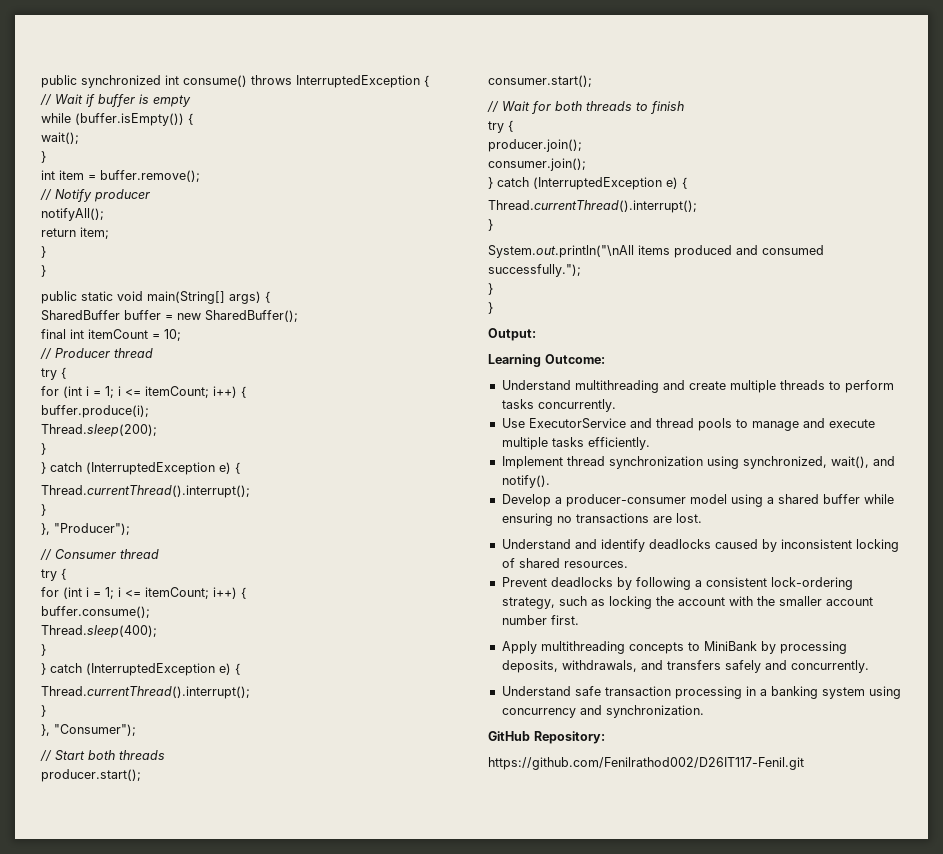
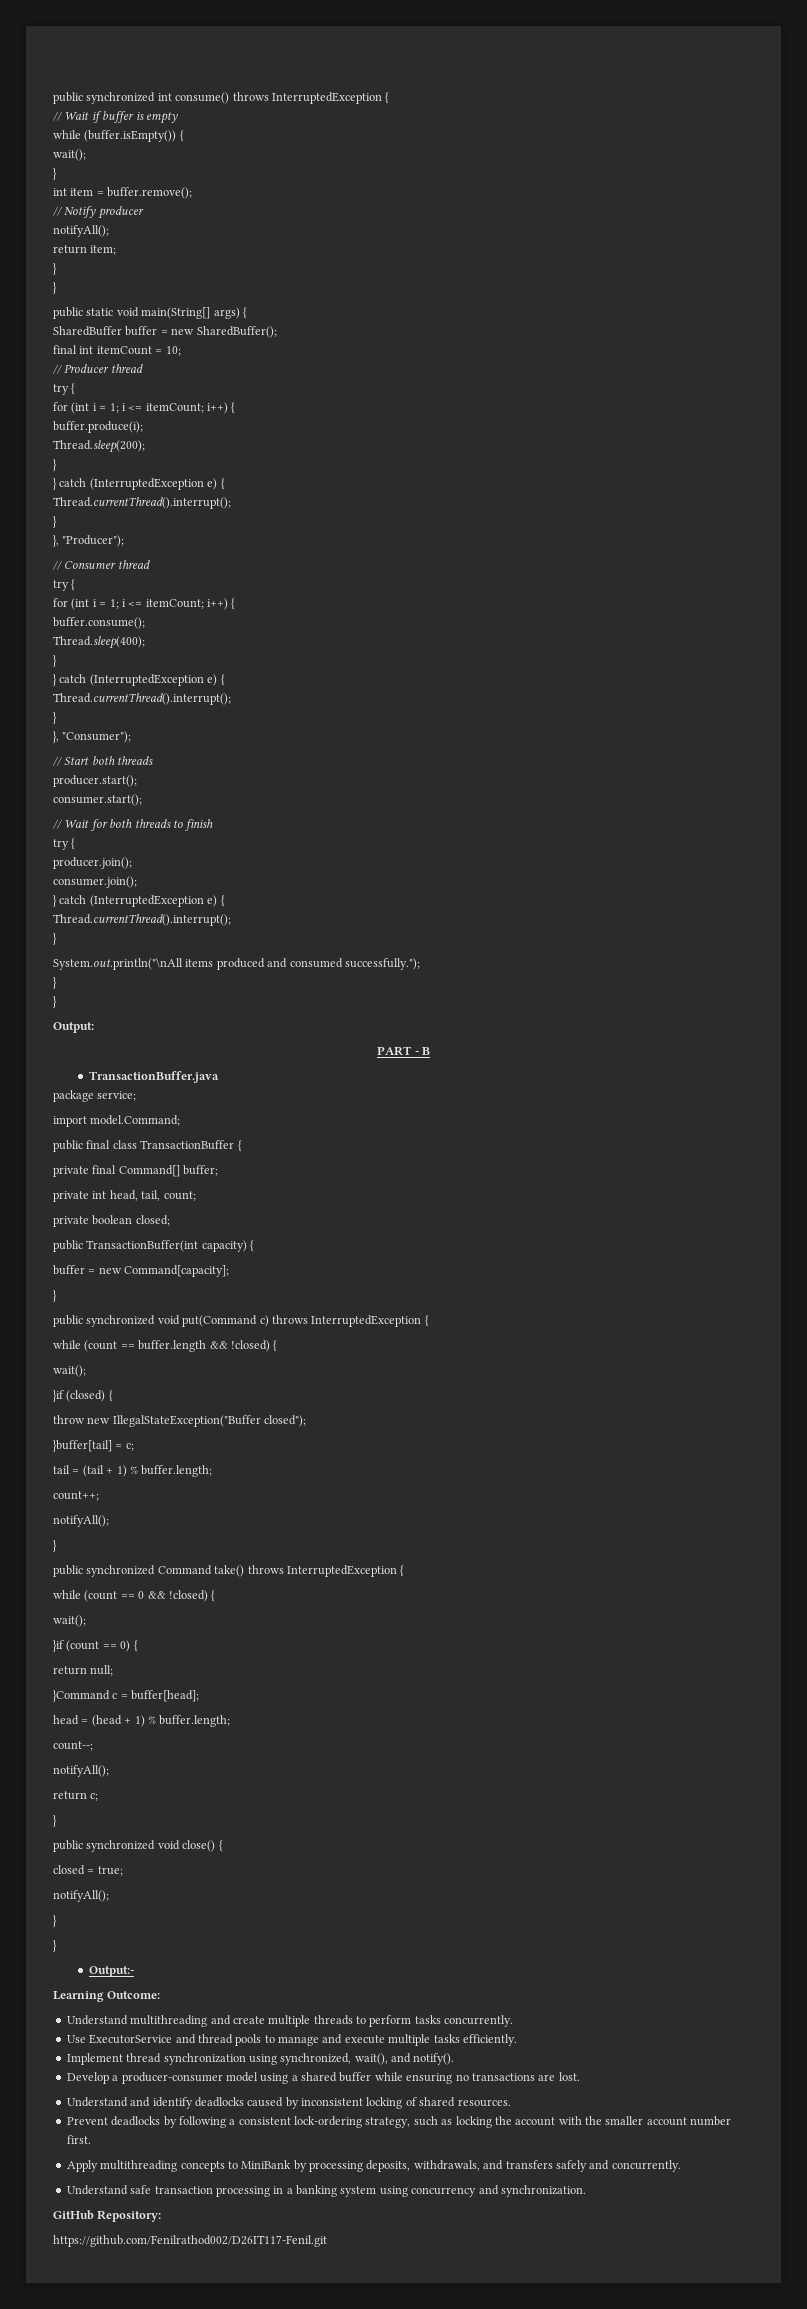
+ PART - B
+ TransactionBuffer.java
+ package service;
+ import model.Command;
+ public final class TransactionBuffer {
+ private final Command[] buffer;
+ private int head, tail, count;
+ private boolean closed;
+ public TransactionBuffer(int capacity) {
+ buffer = new Command[capacity];
+ }
+ public synchronized void put(Command c) throws InterruptedException {
+ while (count == buffer.length && !closed) {
+ wait();
+ }if (closed) {
+ throw new IllegalStateException("Buffer closed");
+ }buffer[tail] = c;
+ tail = (tail + 1) % buffer.length;
+ count++;
+ notifyAll();
+ }
+ public synchronized Command take() throws InterruptedException {
+ while (count == 0 && !closed) {
+ wait();
+ }if (count == 0) {
+ return null;
+ }Command c = buffer[head];
+ head = (head + 1) % buffer.length;
+ count--;
+ notifyAll();
+ return c;
+ }
+ public synchronized void close() {
+ closed = true;
+ notifyAll();
+ }
+ }
+ Output:-

